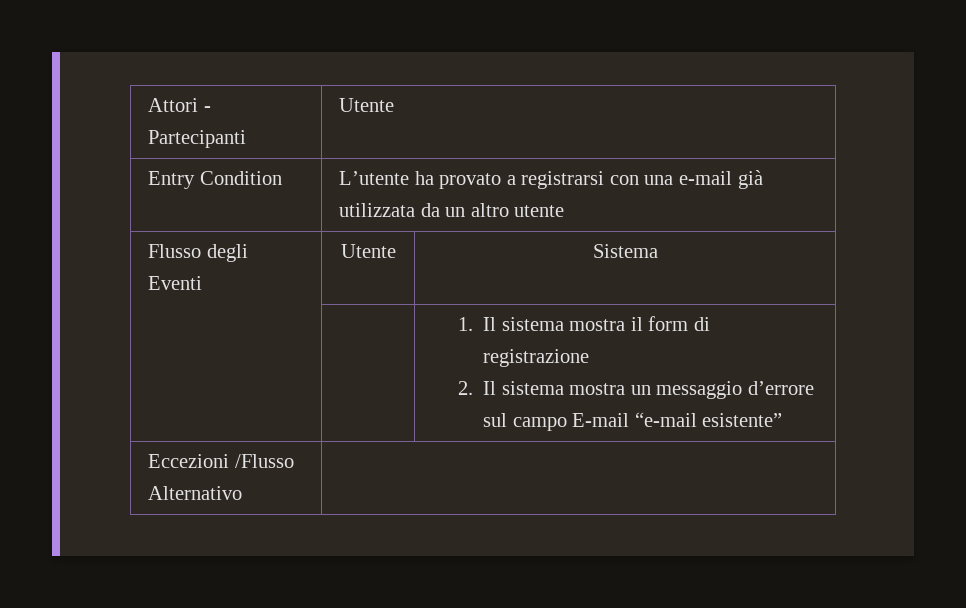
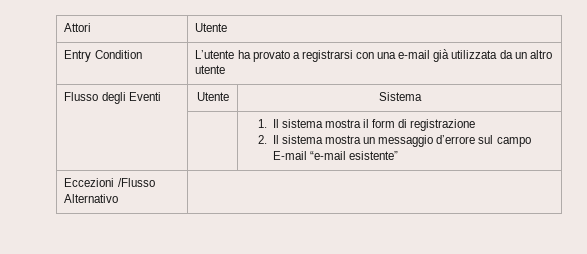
- Attori - Partecipanti | Utente
+ Attori | Utente

